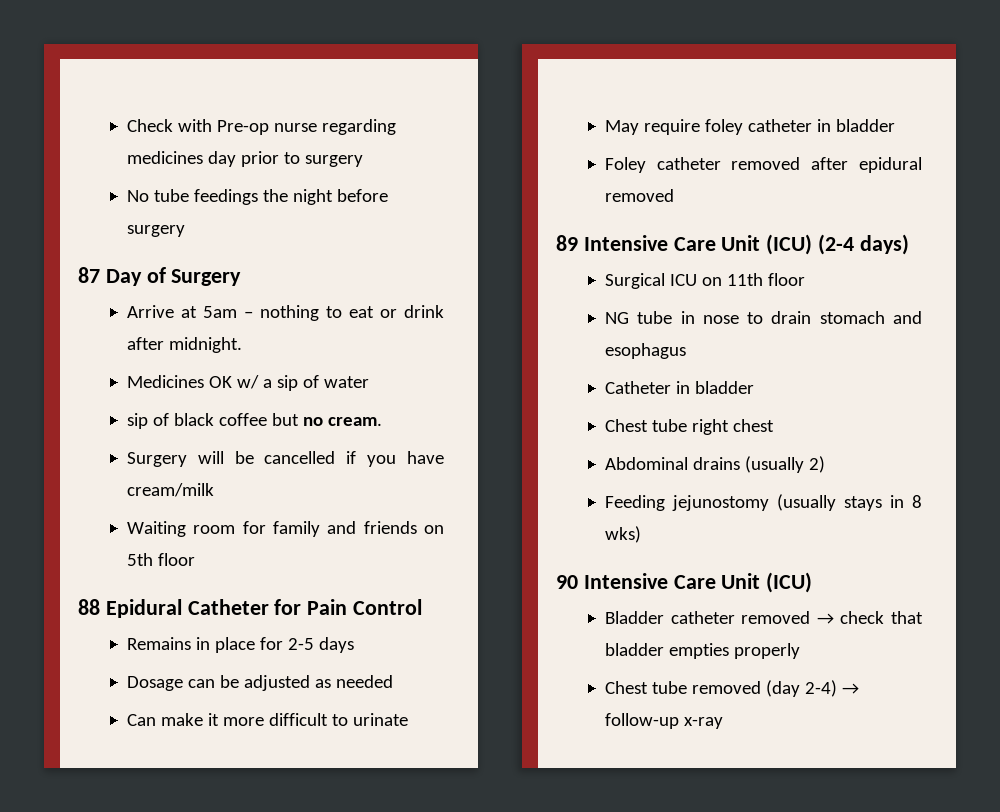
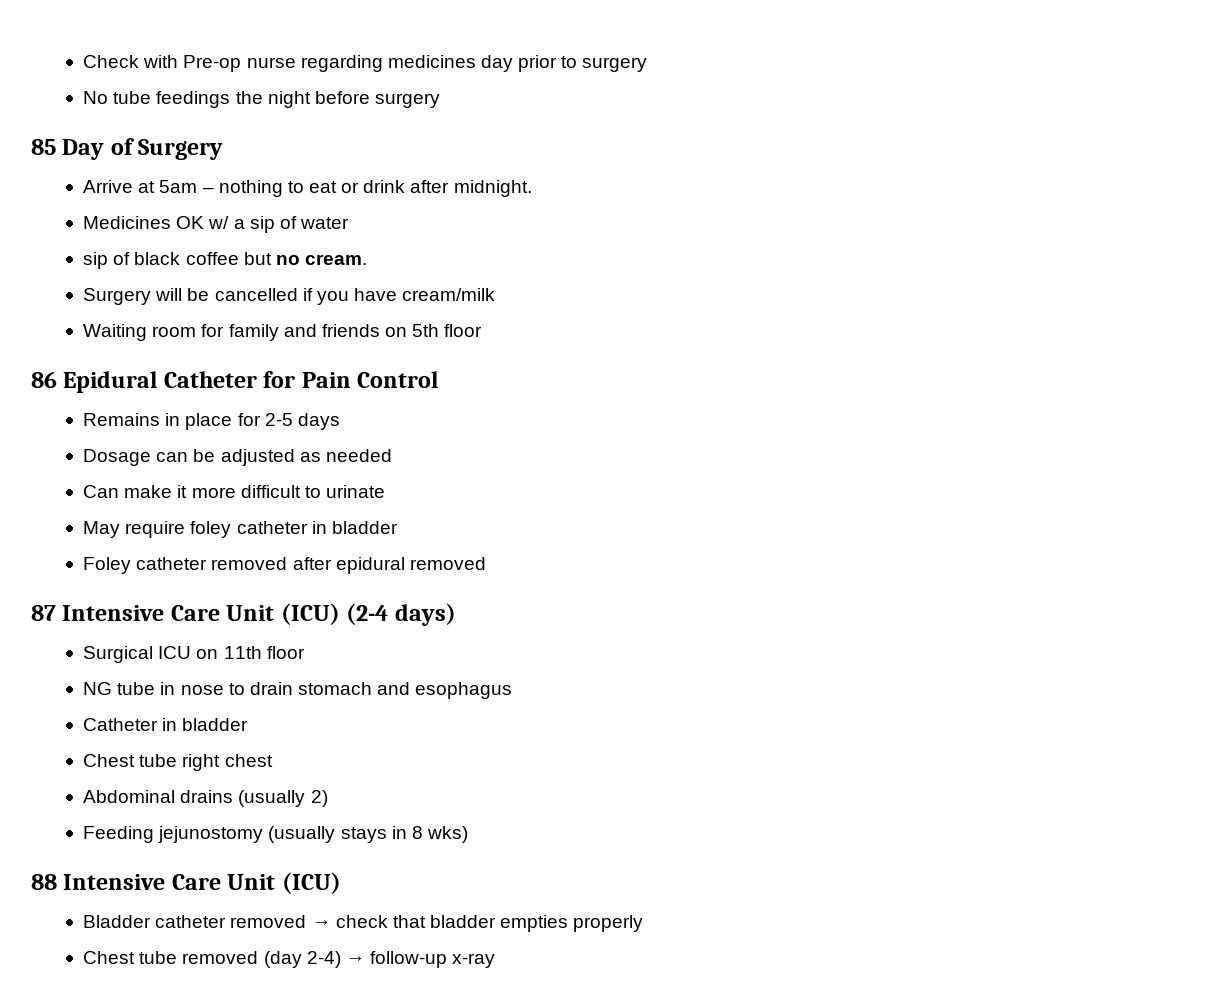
- 87 Day of Surgery
+ 85 Day of Surgery
- 88 Epidural Catheter for Pain Control
+ 86 Epidural Catheter for Pain Control
- 89 Intensive Care Unit (ICU) (2-4 days)
+ 87 Intensive Care Unit (ICU) (2-4 days)
- 90 Intensive Care Unit (ICU)
+ 88 Intensive Care Unit (ICU)

